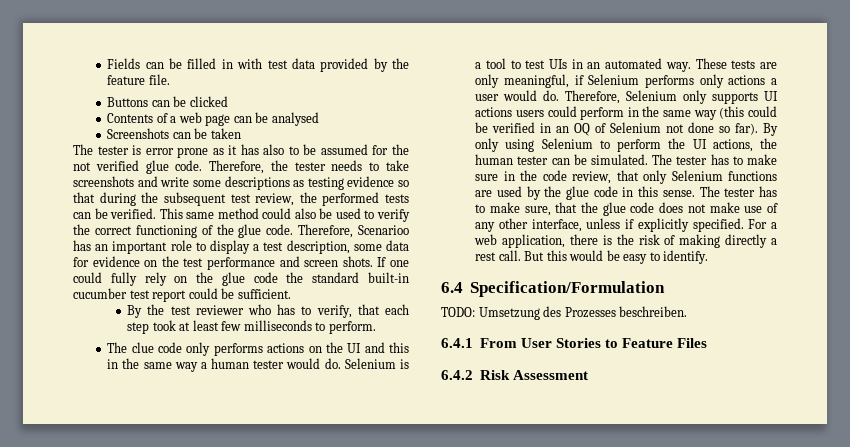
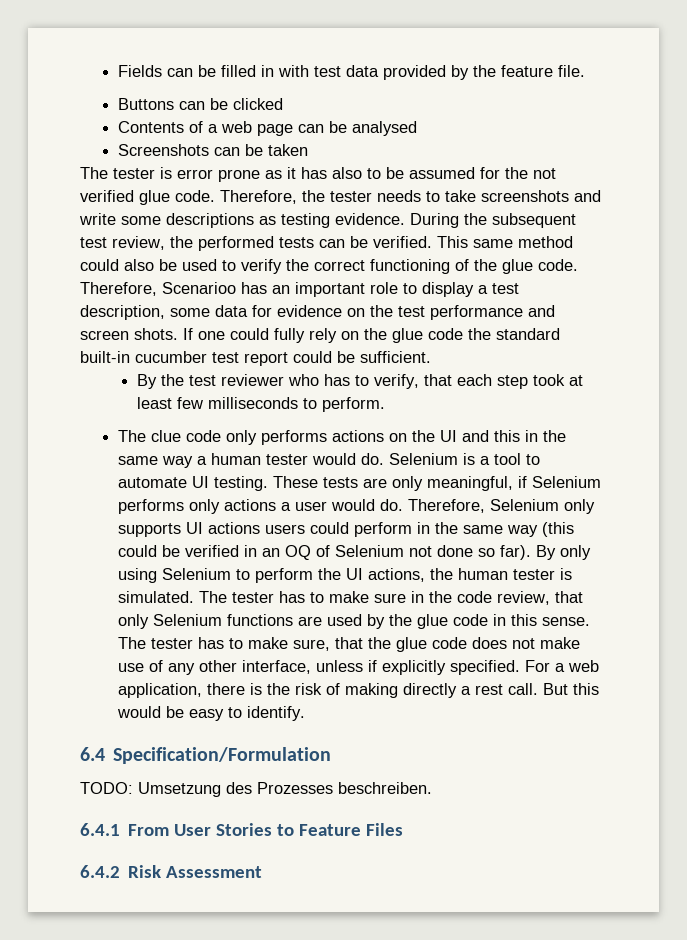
- Therefore, the tester needs to take screenshots and write some descriptions as testing evidence so that during the subsequent test review, the performed tests can be verified.
+ Therefore, the tester needs to take screenshots and write some descriptions as testing evidence. During the subsequent test review, the performed tests can be verified.
- Selenium is a tool to test UIs in an automated way.
+ Selenium is a tool to automate UI testing.
- By only using Selenium to perform the UI actions, the human tester can be simulated.
+ By only using Selenium to perform the UI actions, the human tester is simulated.

